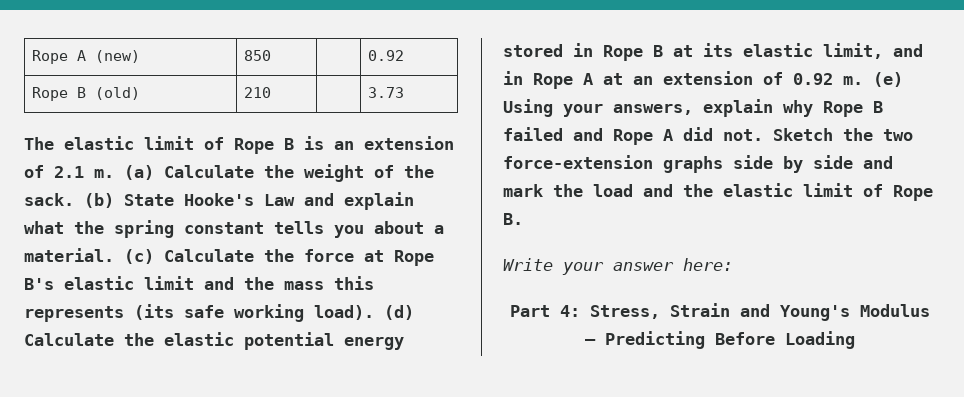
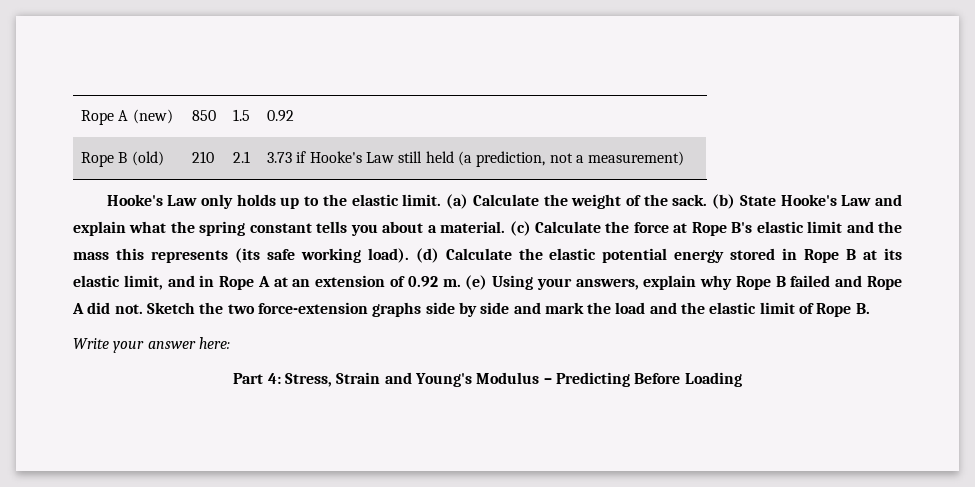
- Rope A (new) | 850 | | 0.92
+ Rope A (new) | 850 | 1.5 | 0.92
- Rope B (old) | 210 | | 3.73
- The elastic limit of Rope B is an extension of 2.1 m.
+ Rope B (old) | 210 | 2.1 | 3.73 if Hooke's Law still held (a prediction, not a measurement)
+ Hooke's Law only holds up to the elastic limit.

